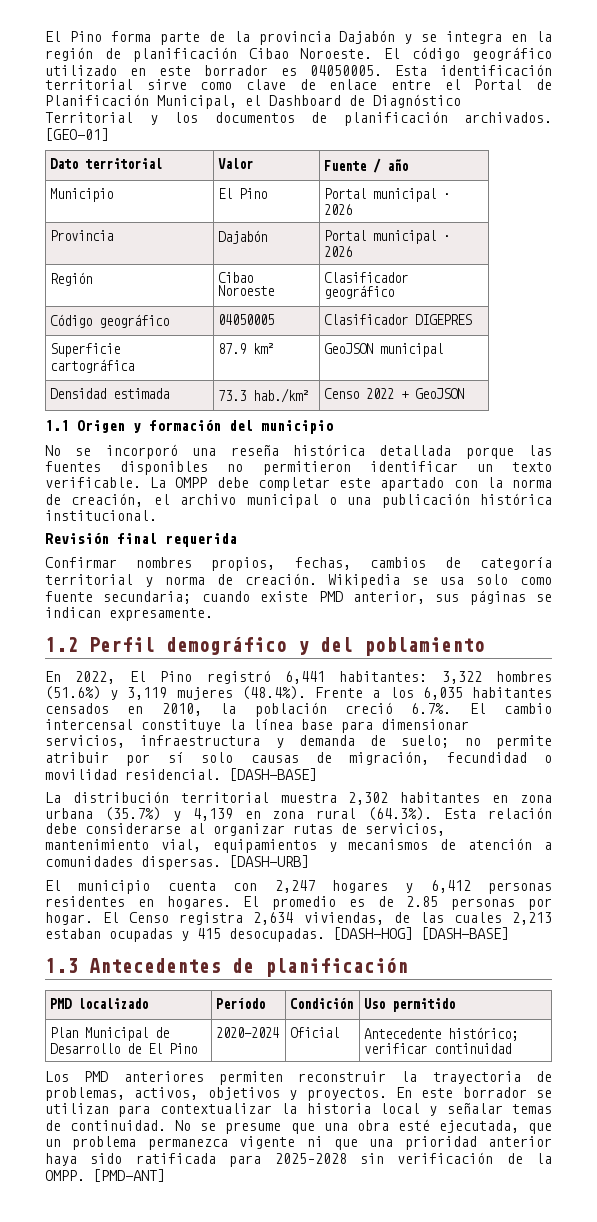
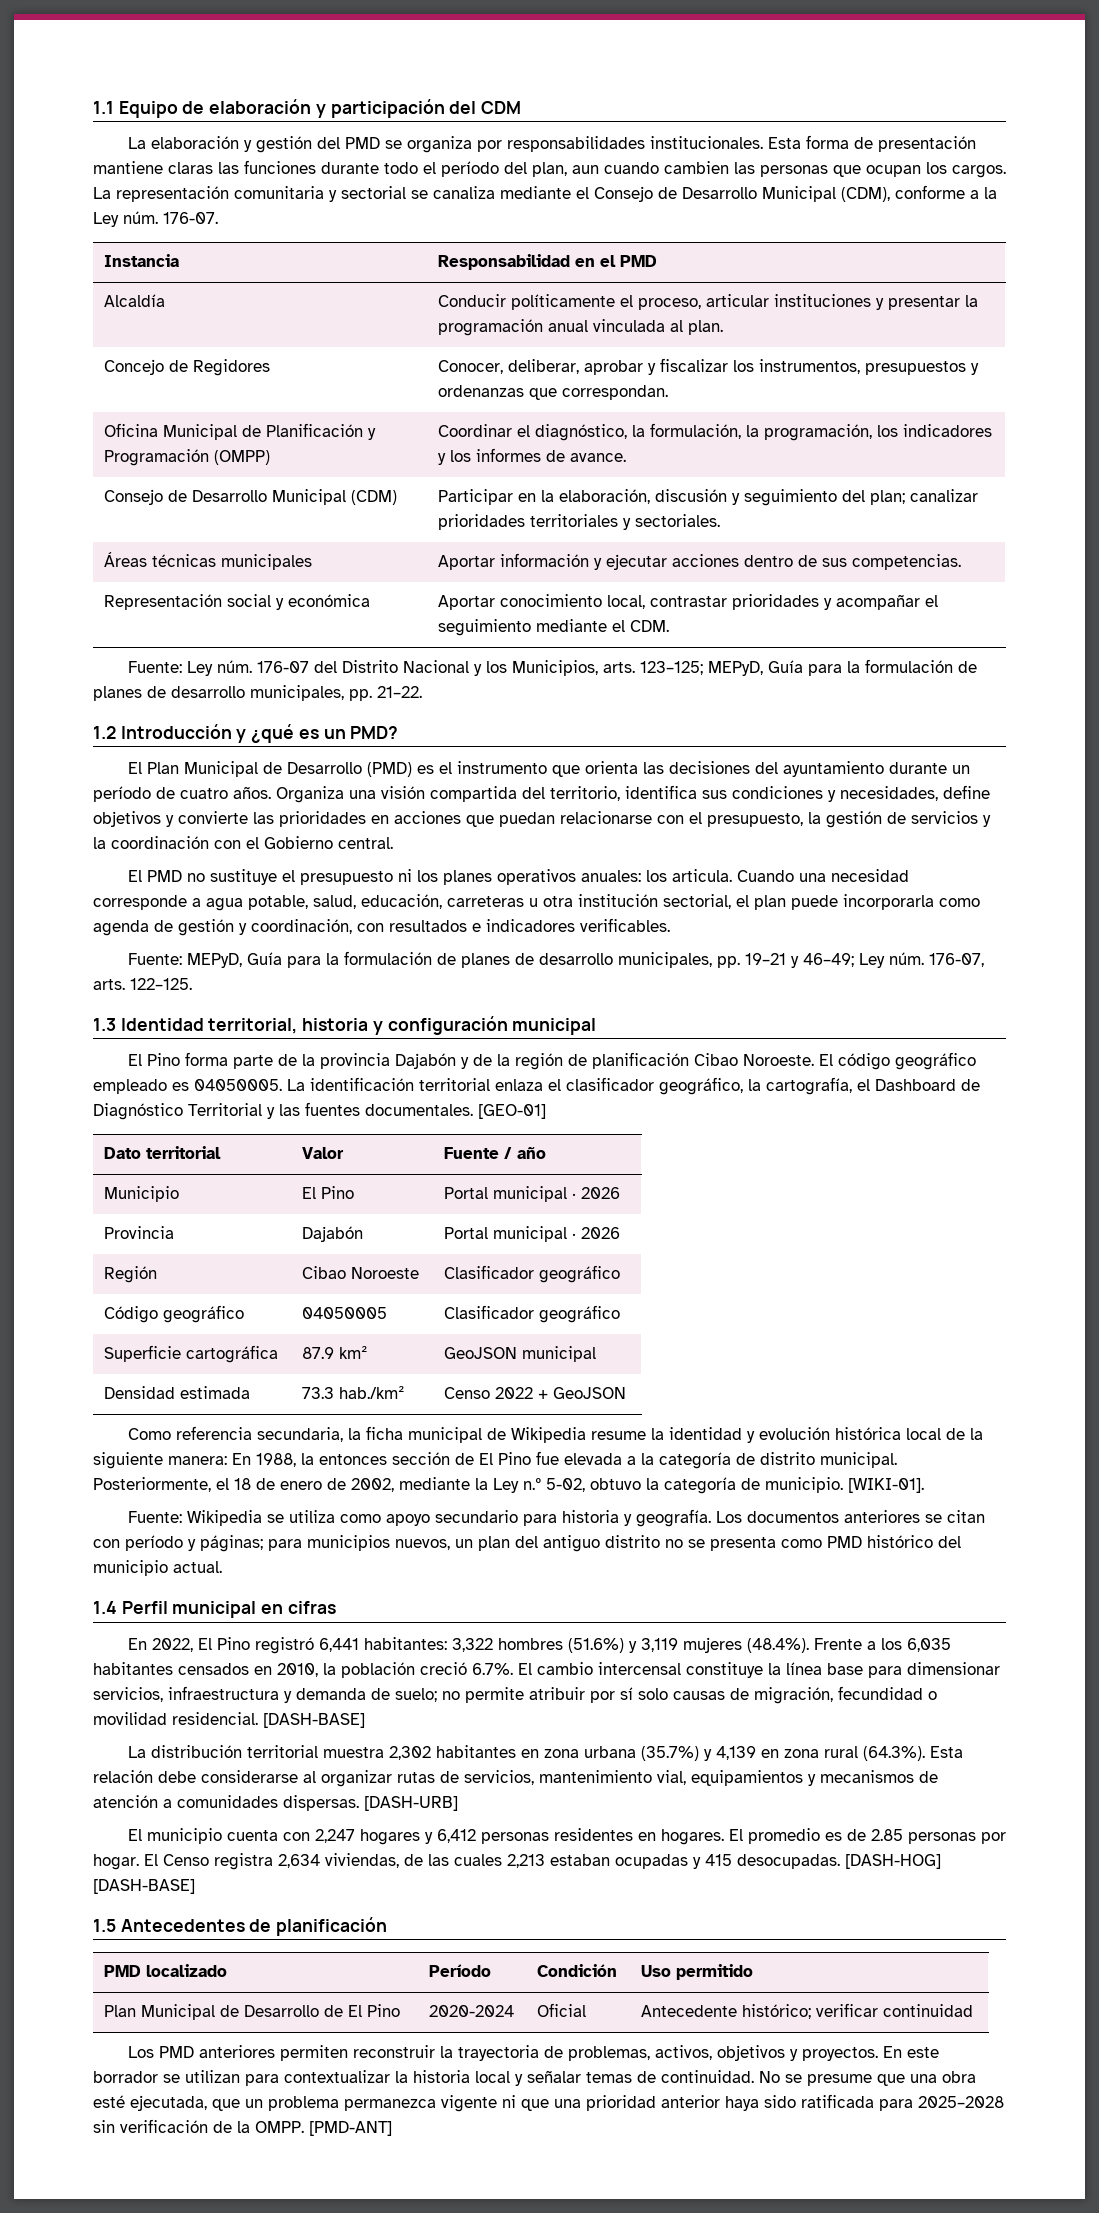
+ 1.1 Equipo de elaboración y participación del CDM
+ La elaboración y gestión del PMD se organiza por responsabilidades institucionales. Esta forma de presentación mantiene claras las funciones durante todo el período del plan, aun cuando cambien las personas que ocupan los cargos. La representación comunitaria y sectorial se canaliza mediante el Consejo de Desarrollo Municipal (CDM), conforme a la Ley núm. 176-07.
+ Instancia | Responsabilidad en el PMD
+ Alcaldía | Conducir políticamente el proceso, articular instituciones y presentar la programación anual vinculada al plan.
+ Concejo de Regidores | Conocer, deliberar, aprobar y fiscalizar los instrumentos, presupuestos y ordenanzas que correspondan.
+ Oficina Municipal de Planificación y Programación (OMPP) | Coordinar el diagnóstico, la formulación, la programación, los indicadores y los informes de avance.
+ Consejo de Desarrollo Municipal (CDM) | Participar en la elaboración, discusión y seguimiento del plan; canalizar prioridades territoriales y sectoriales.
+ Áreas técnicas municipales | Aportar información y ejecutar acciones dentro de sus competencias.
+ Representación social y económica | Aportar conocimiento local, contrastar prioridades y acompañar el seguimiento mediante el CDM.
+ Fuente: Ley núm. 176-07 del Distrito Nacional y los Municipios, arts. 123–125; MEPyD, Guía para la formulación de planes de desarrollo municipales, pp. 21–22.
+ 1.2 Introducción y ¿qué es un PMD?
+ El Plan Municipal de Desarrollo (PMD) es el instrumento que orienta las decisiones del ayuntamiento durante un período de cuatro años. Organiza una visión compartida del territorio, identifica sus condiciones y necesidades, define objetivos y convierte las prioridades en acciones que puedan relacionarse con el presupuesto, la gestión de servicios y la coordinación con el Gobierno central.
+ El PMD no sustituye el presupuesto ni los planes operativos anuales: los articula. Cuando una necesidad corresponde a agua potable, salud, educación, carreteras u otra institución sectorial, el plan puede incorporarla como agenda de gestión y coordinación, con resultados e indicadores verificables.
+ Fuente: MEPyD, Guía para la formulación de planes de desarrollo municipales, pp. 19–21 y 46–49; Ley núm. 176-07, arts. 122–125.
+ 1.3 Identidad territorial, historia y configuración municipal
- El Pino forma parte de la provincia Dajabón y se integra en la región de planificación Cibao Noroeste.
+ El Pino forma parte de la provincia Dajabón y de la región de planificación Cibao Noroeste.
- El código geográfico utilizado en este borrador es 04050005.
+ El código geográfico empleado es 04050005.
- Esta identificación territorial sirve como clave de enlace entre el Portal de Planificación Municipal, el Dashboard de Diagnóstico Territorial y los documentos de planificación archivados.
+ La identificación territorial enlaza el clasificador geográfico, la cartografía, el Dashboard de Diagnóstico Territorial y las fuentes documentales.
- Código geográfico | 04050005 | Clasificador DIGEPRES
+ Código geográfico | 04050005 | Clasificador geográfico
- 1.1 Origen y formación del municipio
- No se incorporó una reseña histórica detallada porque las fuentes disponibles no permitieron identificar un texto verificable. La OMPP debe completar este apartado con la norma de creación, el archivo municipal o una publicación histórica institucional.
- Revisión final requerida
- Confirmar nombres propios, fechas, cambios de categoría territorial y norma de creación. Wikipedia se usa solo como fuente secundaria; cuando existe PMD anterior, sus páginas se indican expresamente.
- 1.2 Perfil demográfico y del poblamiento
+ Como referencia secundaria, la ficha municipal de Wikipedia resume la identidad y evolución histórica local de la siguiente manera: En 1988, la entonces sección de El Pino fue elevada a la categoría de distrito municipal. Posteriormente, el 18 de enero de 2002, mediante la Ley n.º 5-02, obtuvo la categoría de municipio. [WIKI-01].
+ Fuente: Wikipedia se utiliza como apoyo secundario para historia y geografía. Los documentos anteriores se citan con período y páginas; para municipios nuevos, un plan del antiguo distrito no se presenta como PMD histórico del municipio actual.
+ 1.4 Perfil municipal en cifras
- 1.3 Antecedentes de planificación
+ 1.5 Antecedentes de planificación

